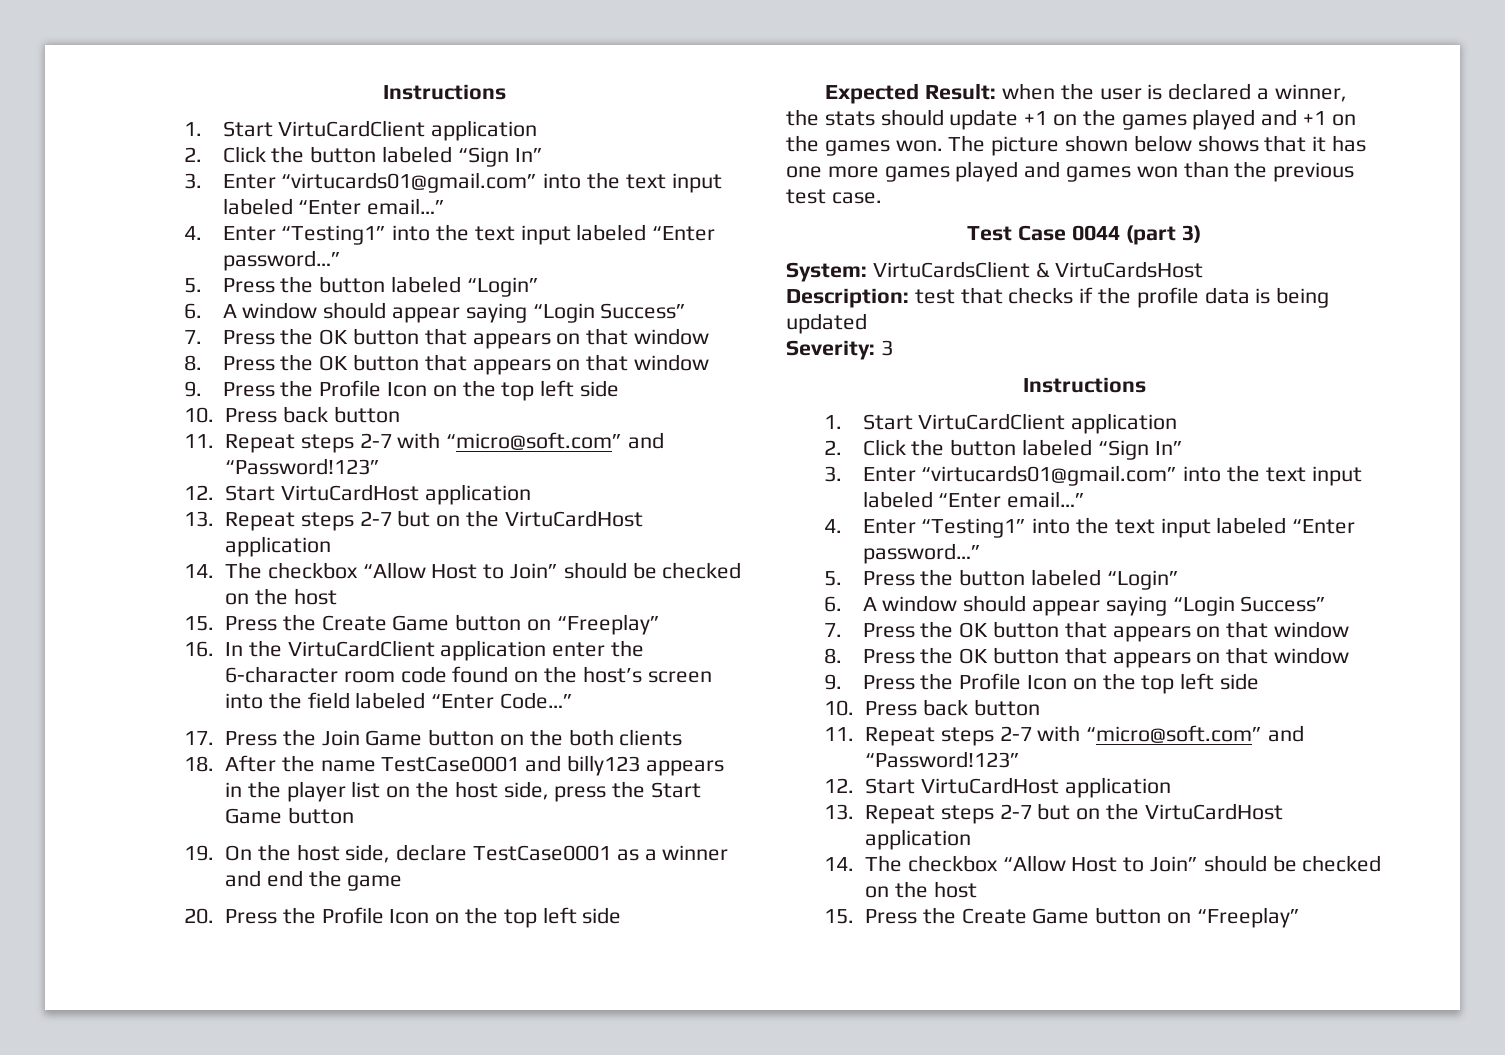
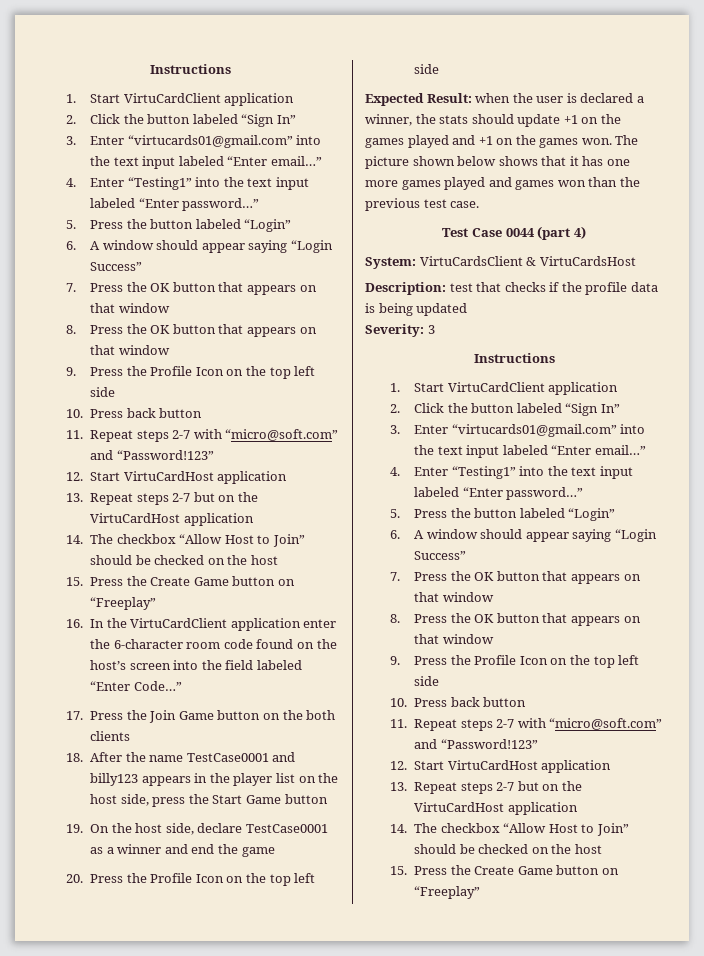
- Test Case 0044 (part 3)
+ Test Case 0044 (part 4)

